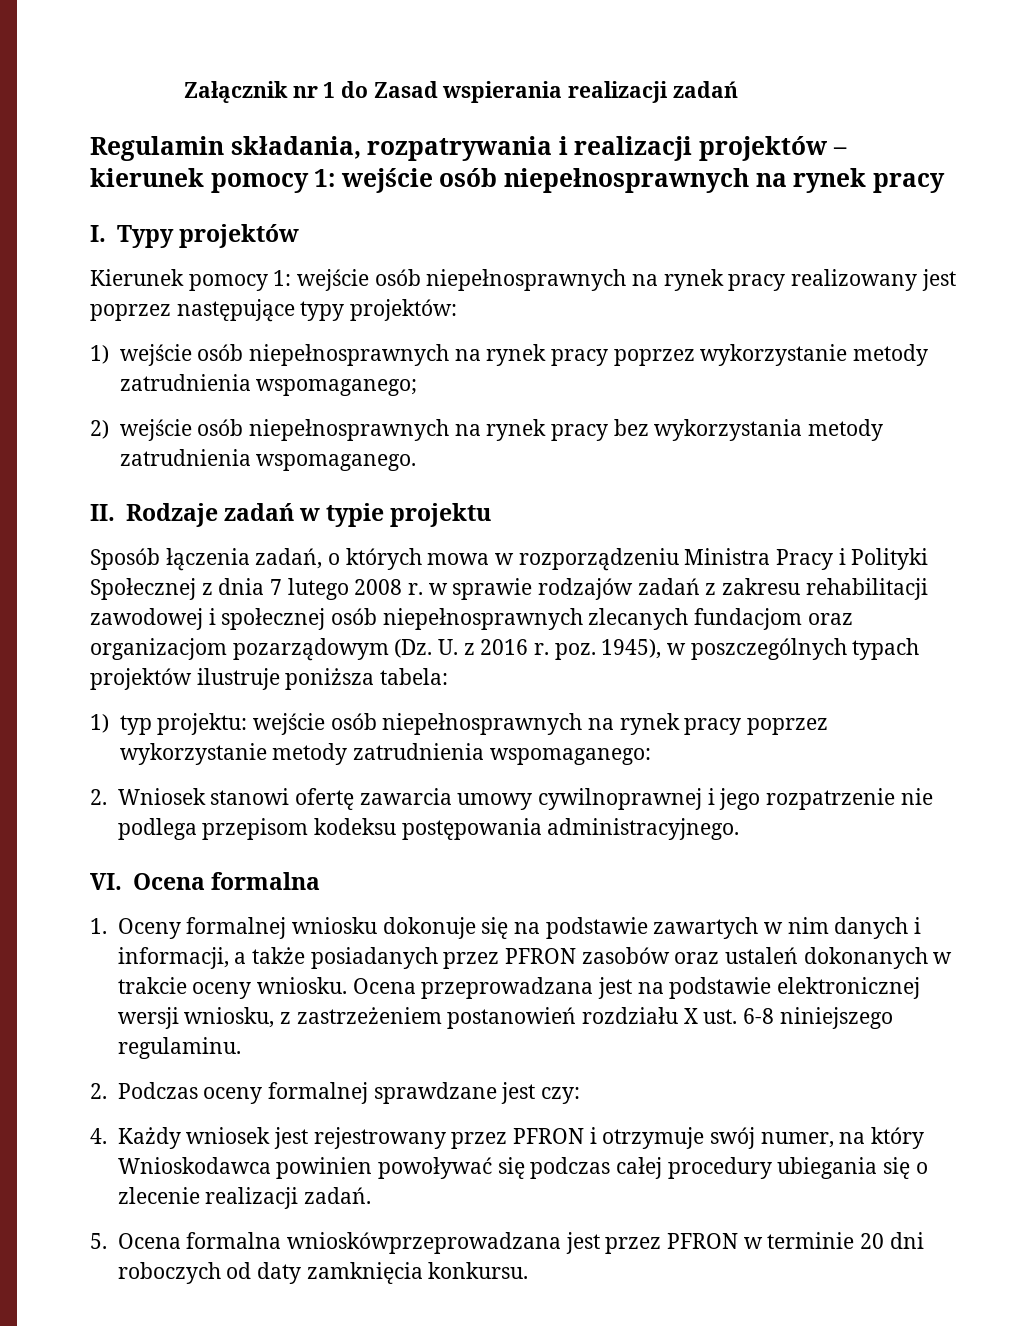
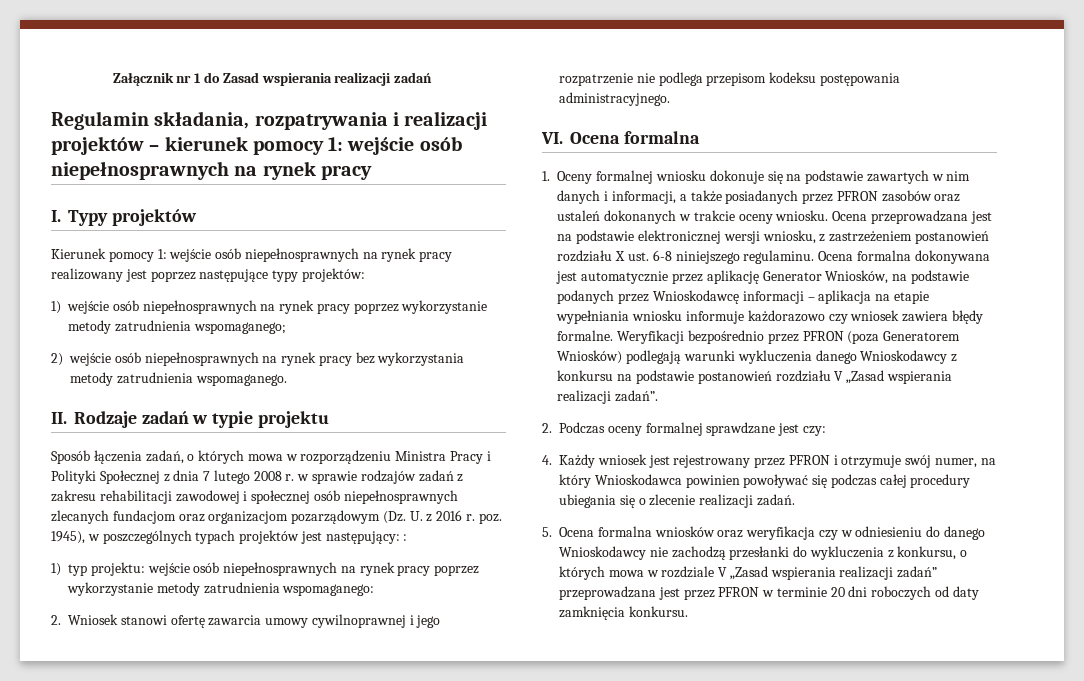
- Sposób łączenia zadań, o których mowa w rozporządzeniu Ministra Pracy i Polityki Społecznej z dnia 7 lutego 2008 r. w sprawie rodzajów zadań z zakresu rehabilitacji zawodowej i społecznej osób niepełnosprawnych zlecanych fundacjom oraz organizacjom pozarządowym (Dz. U. z 2016 r. poz. 1945), w poszczególnych typach projektów ilustruje poniższa tabela:
+ Sposób łączenia zadań, o których mowa w rozporządzeniu Ministra Pracy i Polityki Społecznej z dnia 7 lutego 2008 r. w sprawie rodzajów zadań z zakresu rehabilitacji zawodowej i społecznej osób niepełnosprawnych zlecanych fundacjom oraz organizacjom pozarządowym (Dz. U. z 2016 r. poz. 1945), w poszczególnych typach projektów jest następujący: :
+ Ocena formalna dokonywana jest automatycznie przez aplikację Generator Wniosków, na podstawie podanych przez Wnioskodawcę informacji – aplikacja na etapie wypełniania wniosku informuje każdorazowo czy wniosek zawiera błędy formalne. Weryfikacji bezpośrednio przez PFRON (poza Generatorem Wniosków) podlegają warunki wykluczenia danego Wnioskodawcy z konkursu na podstawie postanowień rozdziału V „Zasad wspierania realizacji zadań”.
- 5. Ocena formalna wnioskówprzeprowadzana jest przez PFRON w terminie 20 dni roboczych od daty zamknięcia konkursu.
+ 5. Ocena formalna wniosków oraz weryfikacja czy w odniesieniu do danego Wnioskodawcy nie zachodzą przesłanki do wykluczenia z konkursu, o których mowa w rozdziale V „Zasad wspierania realizacji zadań” przeprowadzana jest przez PFRON w terminie 20 dni roboczych od daty zamknięcia konkursu.

